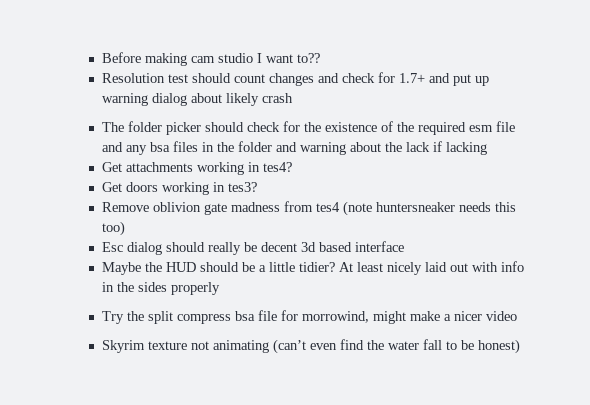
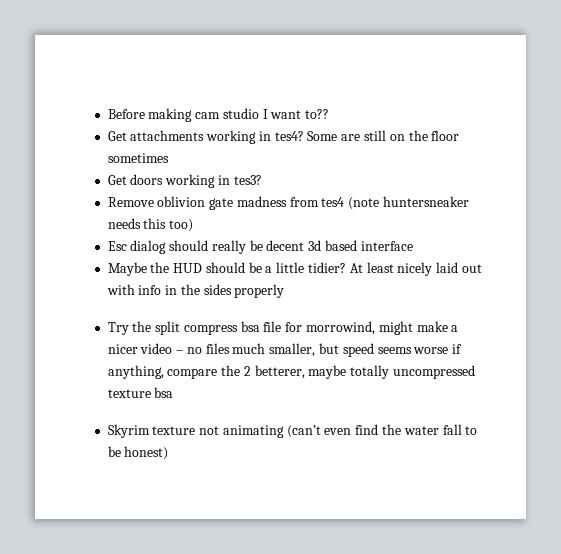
- Resolution test should count changes and check for 1.7+ and put up warning dialog about likely crash
- The folder picker should check for the existence of the required esm file and any bsa files in the folder and warning about the lack if lacking
+ Some are still on the floor sometimes
- Try the split compress bsa file for morrowind, might make a nicer video
+ Try the split compress bsa file for morrowind, might make a nicer video – no files much smaller, but speed seems worse if anything, compare the 2 betterer, maybe totally uncompressed texture bsa

